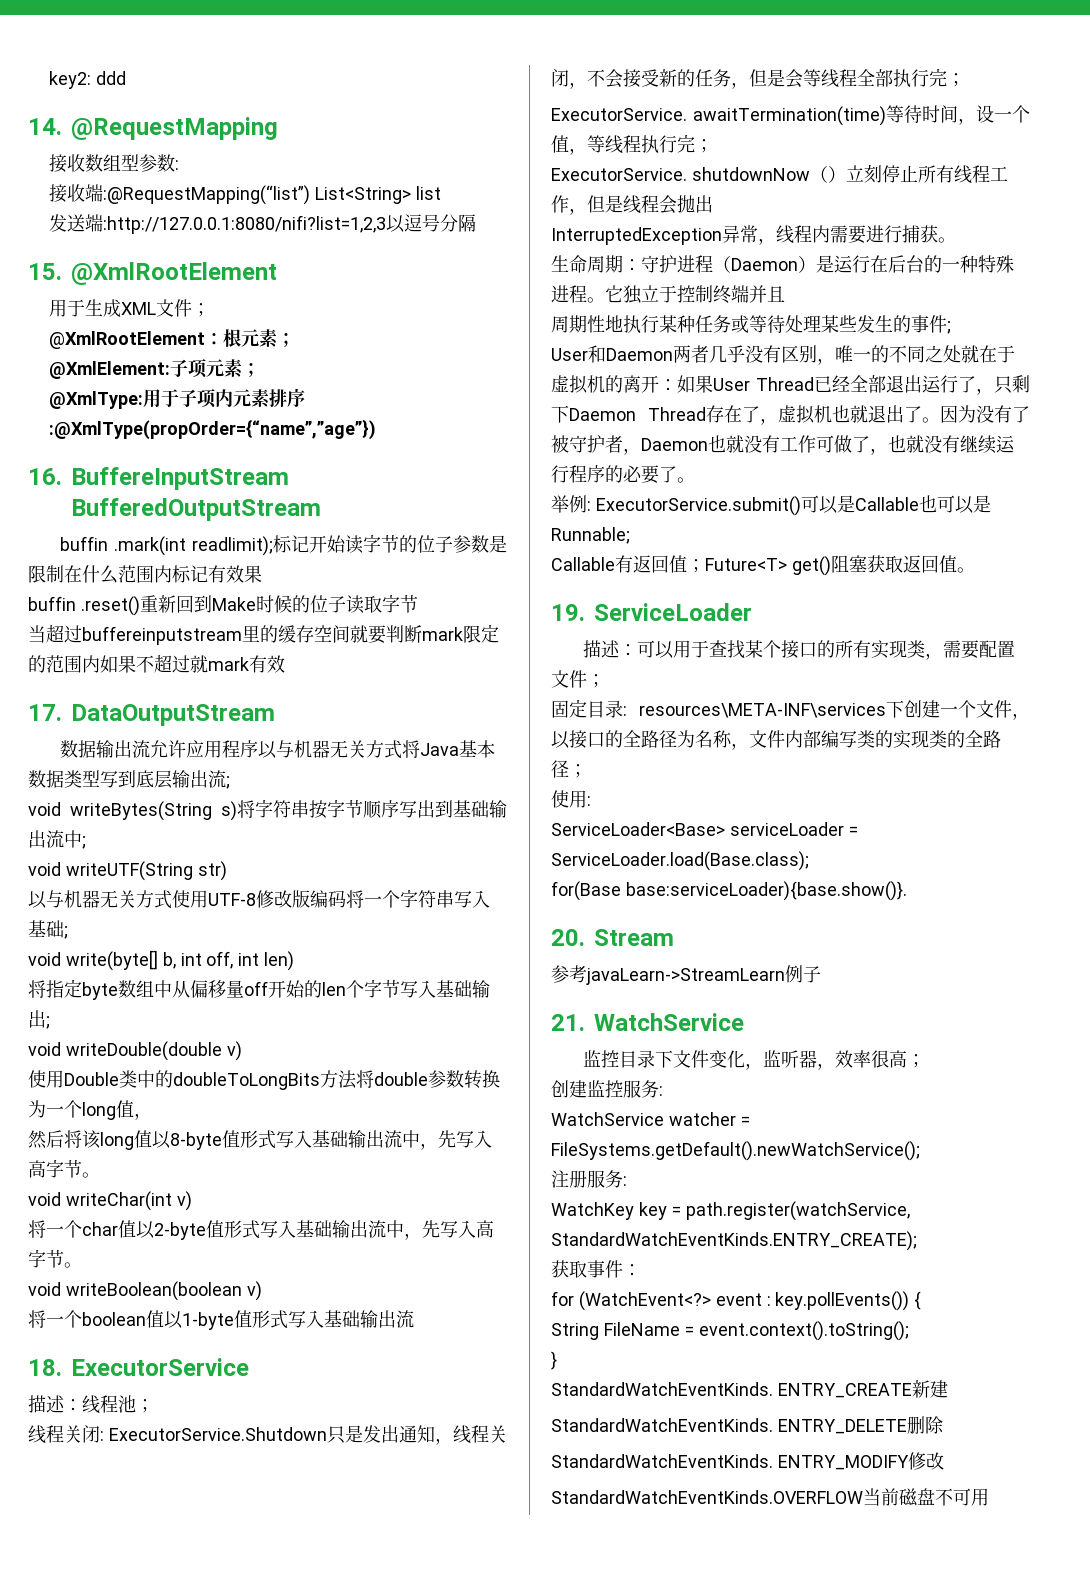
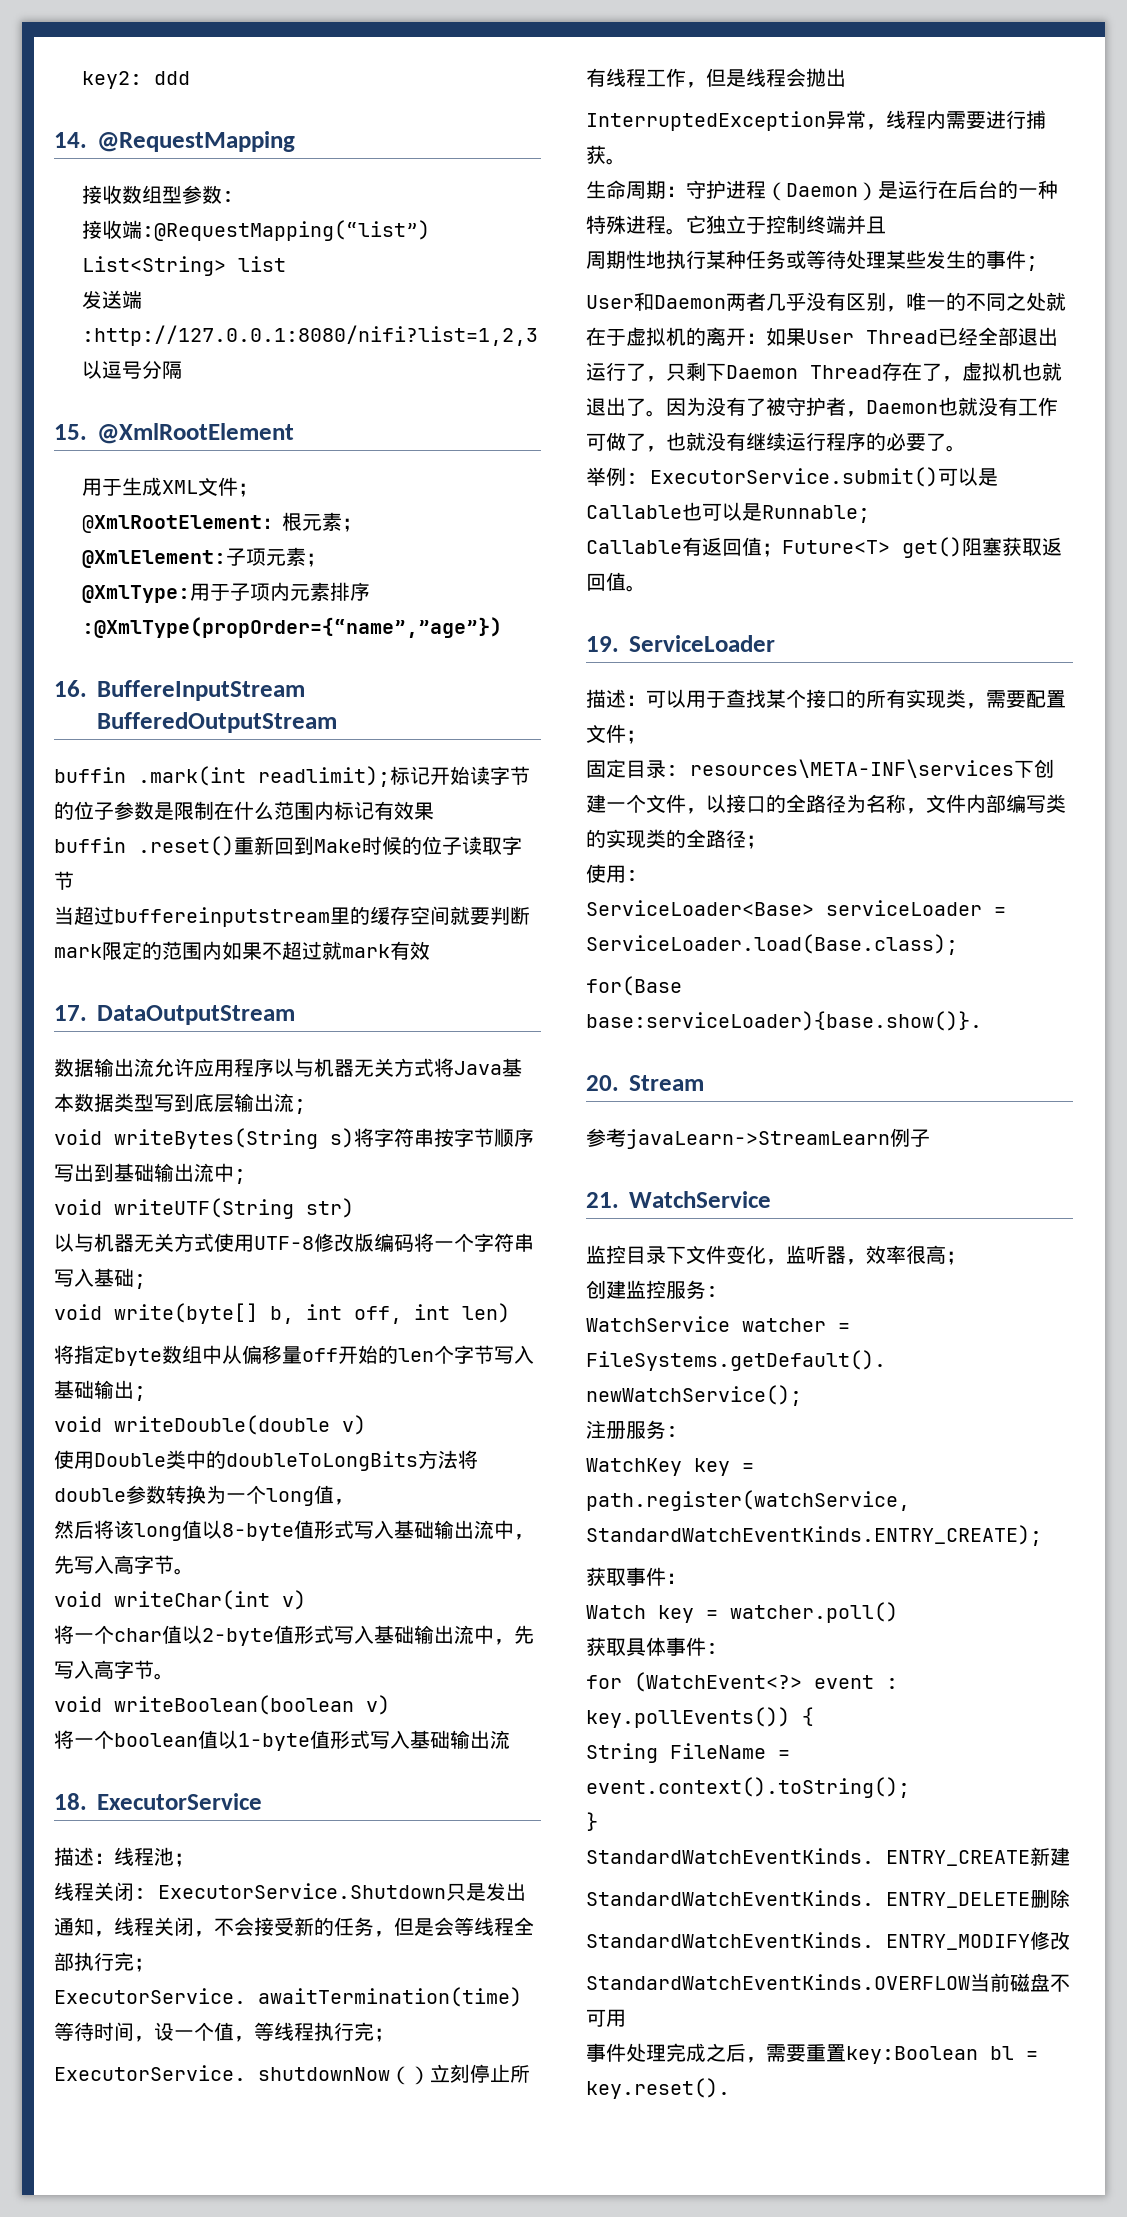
+ Watch key = watcher.poll()
+ 获取具体事件:
+ 事件处理完成之后，需要重置key:Boolean bl = key.reset().

